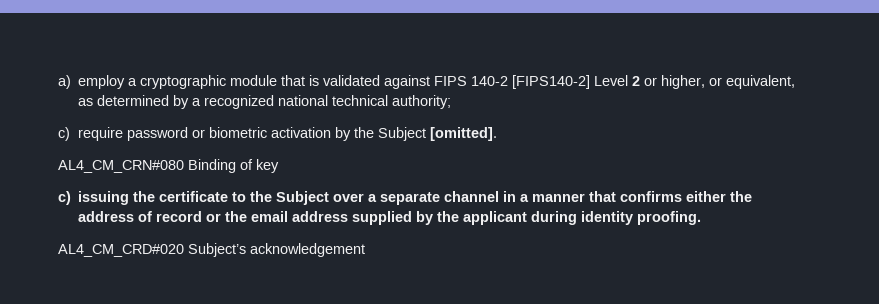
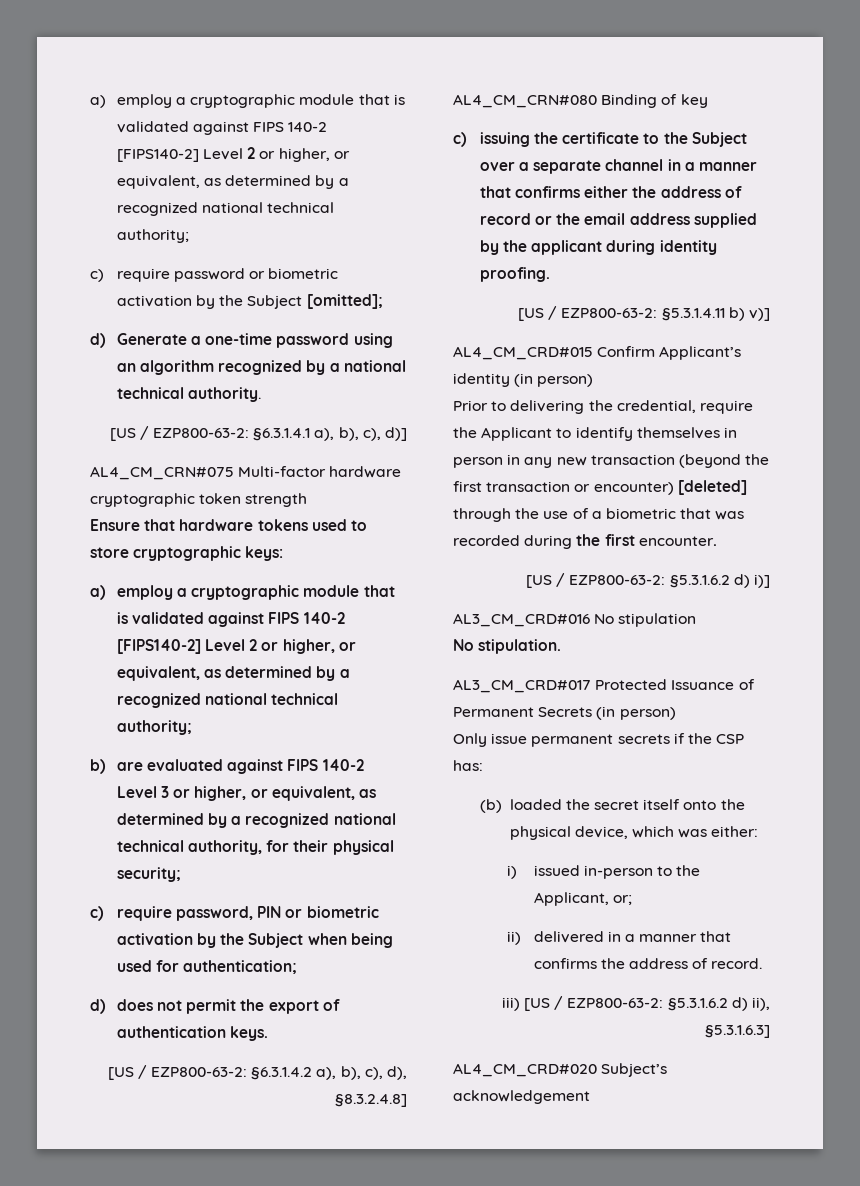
- c) require password or biometric activation by the Subject [omitted].
+ c) require password or biometric activation by the Subject [omitted];
+ d) Generate a one-time password using an algorithm recognized by a national technical authority.
+ [US / EZP800-63-2: §6.3.1.4.1 a), b), c), d)]
+ AL4_CM_CRN#075 Multi-factor hardware cryptographic token strength
+ Ensure that hardware tokens used to store cryptographic keys:
+ a) employ a cryptographic module that is validated against FIPS 140-2 [FIPS140-2] Level 2 or higher, or equivalent, as determined by a recognized national technical authority;
+ b) are evaluated against FIPS 140-2 Level 3 or higher, or equivalent, as determined by a recognized national technical authority, for their physical security;
+ c) require password, PIN or biometric activation by the Subject when being used for authentication;
+ d) does not permit the export of authentication keys.
+ [US / EZP800-63-2: §6.3.1.4.2 a), b), c), d), §8.3.2.4.8]
+ [US / EZP800-63-2: §5.3.1.4.11 b) v)]
+ AL4_CM_CRD#015 Confirm Applicant’s identity (in person)
+ Prior to delivering the credential, require the Applicant to identify themselves in person in any new transaction (beyond the first transaction or encounter) [deleted] through the use of a biometric that was recorded during the first encounter.
+ [US / EZP800-63-2: §5.3.1.6.2 d) i)]
+ AL3_CM_CRD#016 No stipulation
+ No stipulation.
+ AL3_CM_CRD#017 Protected Issuance of Permanent Secrets (in person)
+ Only issue permanent secrets if the CSP has:
+ (b) loaded the secret itself onto the physical device, which was either:
+ i) issued in-person to the Applicant, or;
+ ii) delivered in a manner that confirms the address of record.
+ iii) [US / EZP800-63-2: §5.3.1.6.2 d) ii), §5.3.1.6.3]

